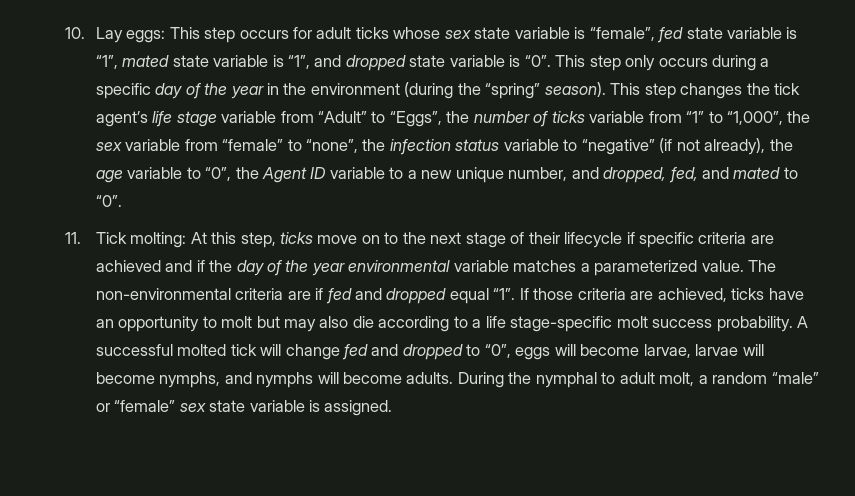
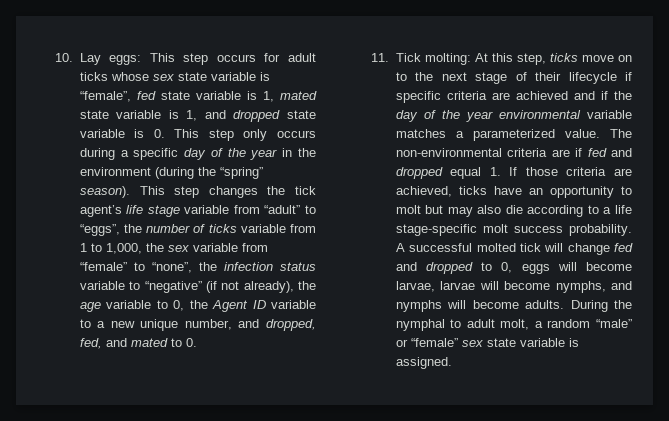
- 10. Lay eggs: This step occurs for adult ticks whose sex state variable is “female”, fed state variable is “1”, mated state variable is “1”, and dropped state variable is “0”. This step only occurs during a specific day of the year in the environment (during the “spring” season).
+ 10. Lay eggs: This step occurs for adult ticks whose sex state variable is “female”, fed state variable is 1, mated state variable is 1, and dropped state variable is 0. This step only occurs during a specific day of the year in the environment (during the “spring” season).
- This step changes the tick agent’s life stage variable from “Adult” to “Eggs”, the number of ticks variable from “1” to “1,000”, the sex variable from “female” to “none”, the infection status variable to “negative” (if not already), the age variable to “0”, the Agent ID variable to a new unique number, and dropped, fed, and mated to “0”.
+ This step changes the tick agent’s life stage variable from “adult” to “eggs”, the number of ticks variable from 1 to 1,000, the sex variable from “female” to “none”, the infection status variable to “negative” (if not already), the age variable to 0, the Agent ID variable to a new unique number, and dropped, fed, and mated to 0.
- The non-environmental criteria are if fed and dropped equal “1”. If those criteria are achieved, ticks have an opportunity to molt but may also die according to a life stage-specific molt success probability.
+ The non-environmental criteria are if fed and dropped equal 1. If those criteria are achieved, ticks have an opportunity to molt but may also die according to a life stage-specific molt success probability.
- A successful molted tick will change fed and dropped to “0”, eggs will become larvae, larvae will become nymphs, and nymphs will become adults.
+ A successful molted tick will change fed and dropped to 0, eggs will become larvae, larvae will become nymphs, and nymphs will become adults.

